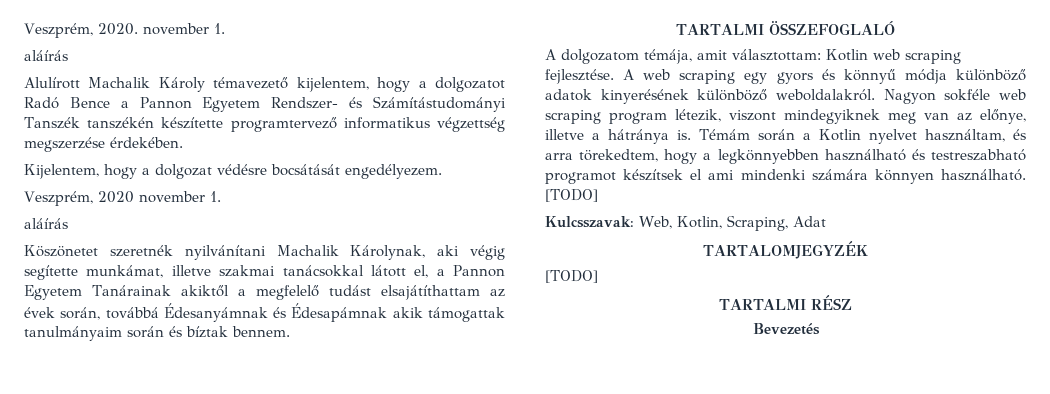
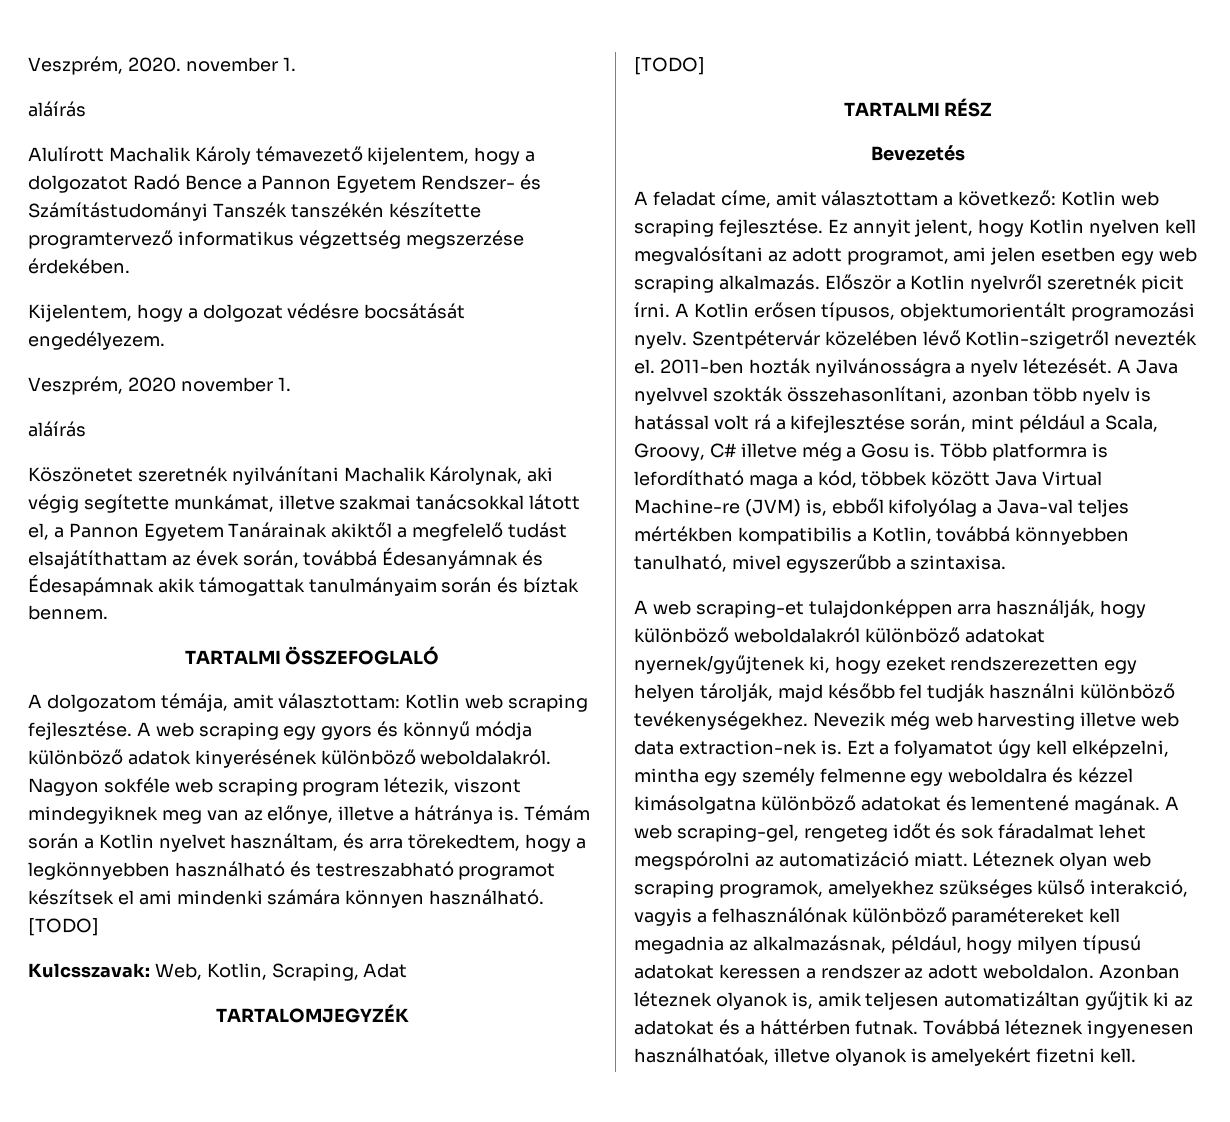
+ A feladat címe, amit választottam a következő: Kotlin web scraping fejlesztése. Ez annyit jelent, hogy Kotlin nyelven kell megvalósítani az adott programot, ami jelen esetben egy web scraping alkalmazás. Először a Kotlin nyelvről szeretnék picit írni. A Kotlin erősen típusos, objektumorientált programozási nyelv. Szentpétervár közelében lévő Kotlin-szigetről nevezték el. 2011-ben hozták nyilvánosságra a nyelv létezését. A Java nyelvvel szokták összehasonlítani, azonban több nyelv is hatással volt rá a kifejlesztése során, mint például a Scala, Groovy, C# illetve még a Gosu is. Több platformra is lefordítható maga a kód, többek között Java Virtual Machine-re (JVM) is, ebből kifolyólag a Java-val teljes mértékben kompatibilis a Kotlin, továbbá könnyebben tanulható, mivel egyszerűbb a szintaxisa.
+ A web scraping-et tulajdonképpen arra használják, hogy különböző weboldalakról különböző adatokat nyernek/gyűjtenek ki, hogy ezeket rendszerezetten egy helyen tárolják, majd később fel tudják használni különböző tevékenységekhez. Nevezik még web harvesting illetve web data extraction-nek is. Ezt a folyamatot úgy kell elképzelni, mintha egy személy felmenne egy weboldalra és kézzel kimásolgatna különböző adatokat és lementené magának. A web scraping-gel, rengeteg időt és sok fáradalmat lehet megspórolni az automatizáció miatt. Léteznek olyan web scraping programok, amelyekhez szükséges külső interakció, vagyis a felhasználónak különböző paramétereket kell megadnia az alkalmazásnak, például, hogy milyen típusú adatokat keressen a rendszer az adott weboldalon. Azonban léteznek olyanok is, amik teljesen automatizáltan gyűjtik ki az adatokat és a háttérben futnak. Továbbá léteznek ingyenesen használhatóak, illetve olyanok is amelyekért fizetni kell.

